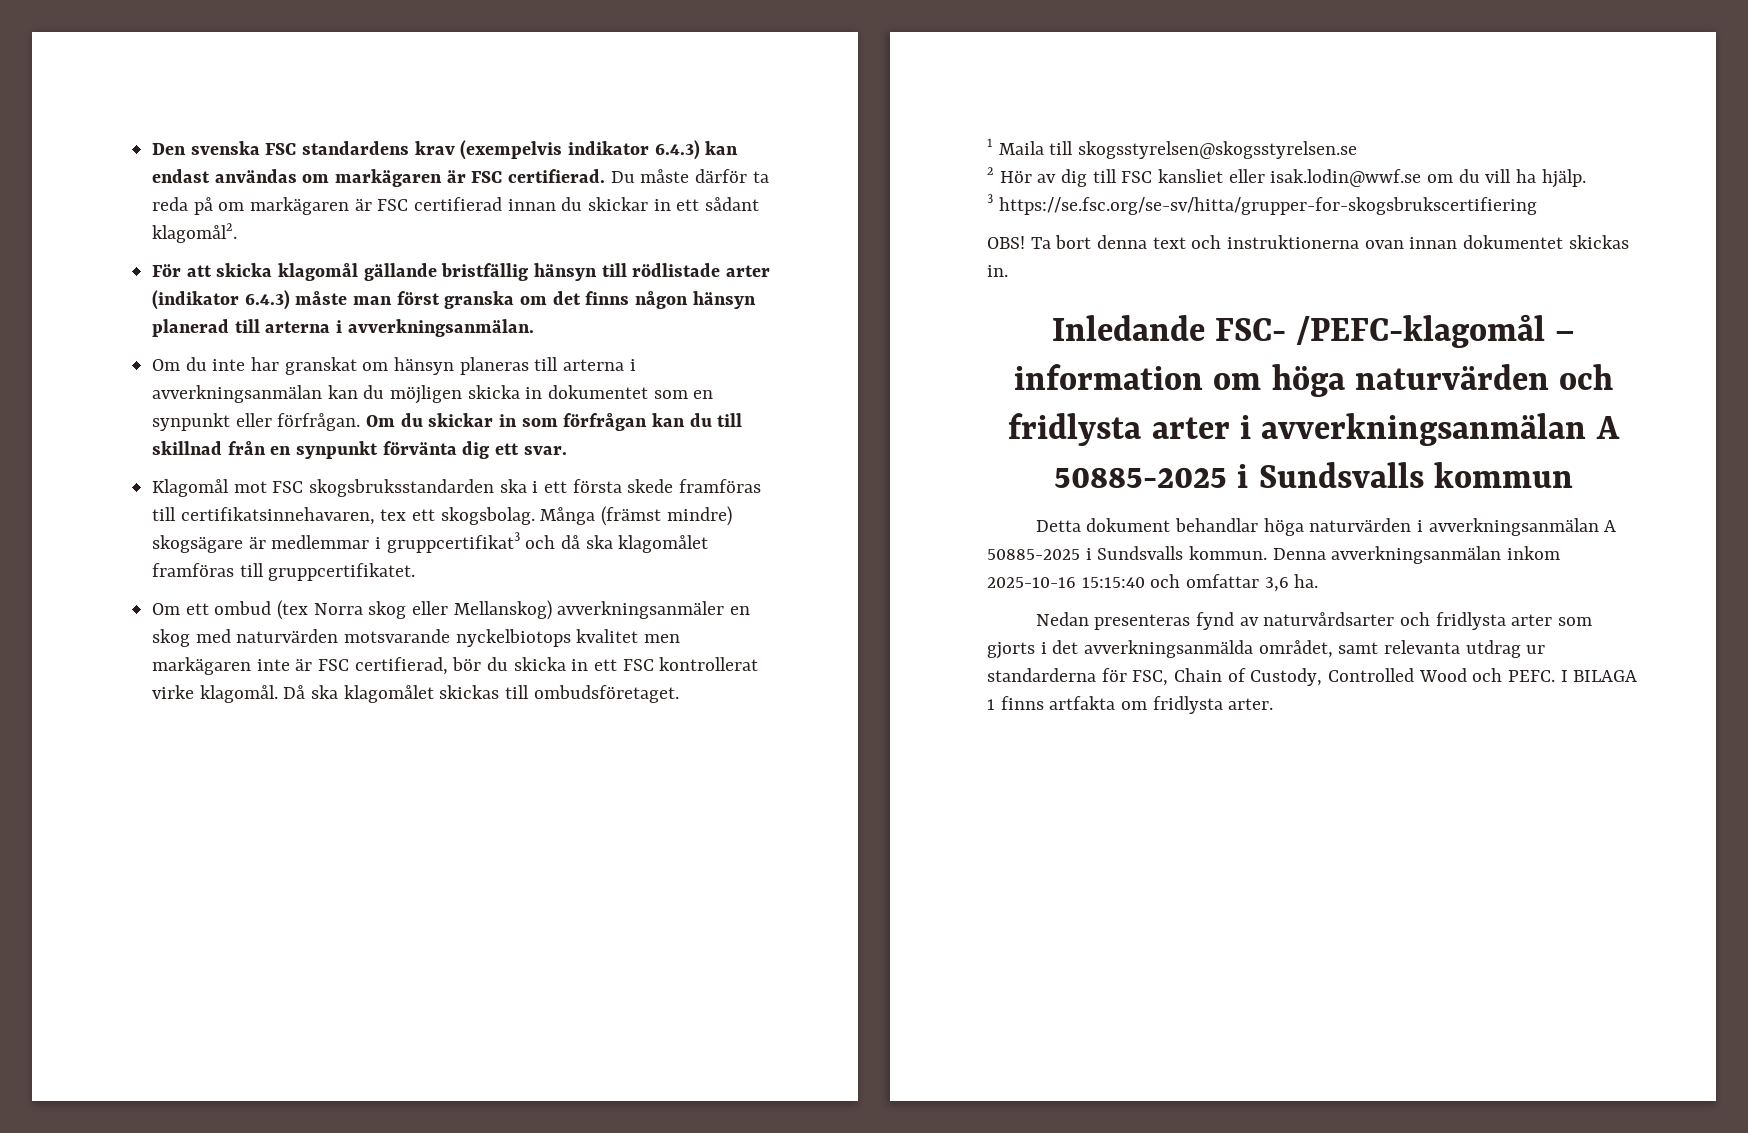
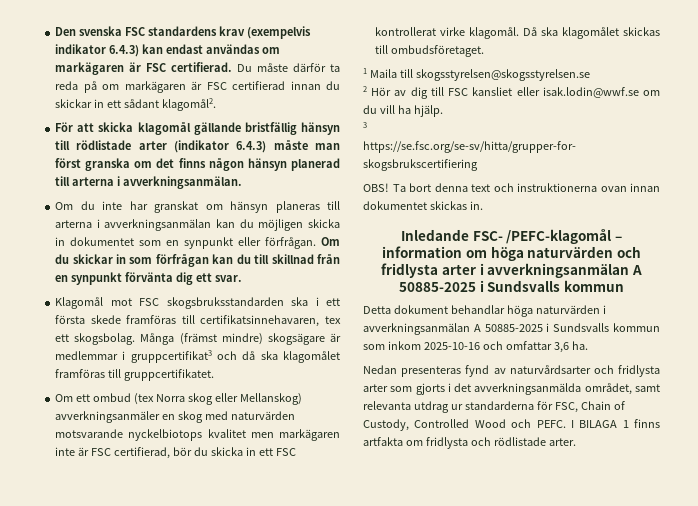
- Detta dokument behandlar höga naturvärden i avverkningsanmälan A 50885-2025 i Sundsvalls kommun. Denna avverkningsanmälan inkom 2025-10-16 15:15:40 och omfattar 3,6 ha.
+ Detta dokument behandlar höga naturvärden i avverkningsanmälan A 50885-2025 i Sundsvalls kommun som inkom 2025-10-16 och omfattar 3,6 ha.
- I BILAGA 1 finns artfakta om fridlysta arter.
+ I BILAGA 1 finns artfakta om fridlysta och rödlistade arter.

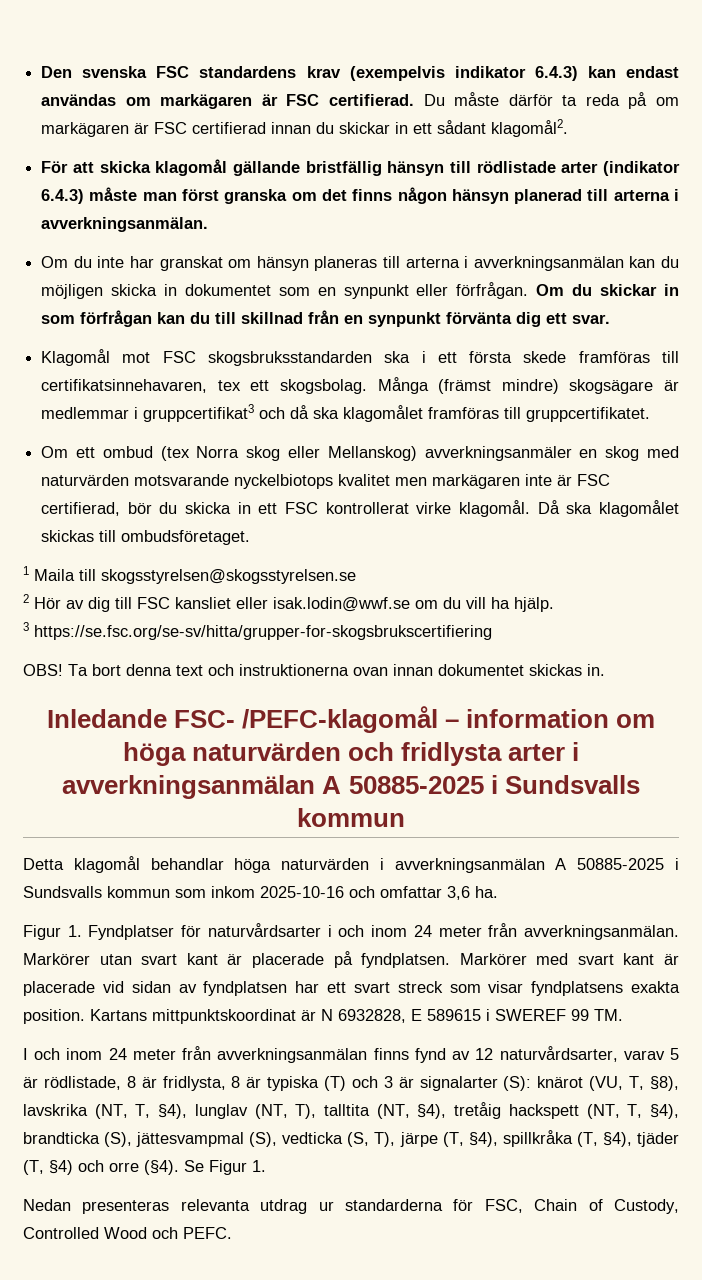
- Detta dokument behandlar höga naturvärden i avverkningsanmälan A 50885-2025 i Sundsvalls kommun som inkom 2025-10-16 och omfattar 3,6 ha.
+ Detta klagomål behandlar höga naturvärden i avverkningsanmälan A 50885-2025 i Sundsvalls kommun som inkom 2025-10-16 och omfattar 3,6 ha.
- Nedan presenteras fynd av naturvårdsarter och fridlysta arter som gjorts i det avverkningsanmälda området, samt relevanta utdrag ur standarderna för FSC, Chain of Custody, Controlled Wood och PEFC. I BILAGA 1 finns artfakta om fridlysta och rödlistade arter.
+ Figur 1. Fyndplatser för naturvårdsarter i och inom 24 meter från avverkningsanmälan. Markörer utan svart kant är placerade på fyndplatsen. Markörer med svart kant är placerade vid sidan av fyndplatsen har ett svart streck som visar fyndplatsens exakta position. Kartans mittpunktskoordinat är N 6932828, E 589615 i SWEREF 99 TM.
+ I och inom 24 meter från avverkningsanmälan finns fynd av 12 naturvårdsarter, varav 5 är rödlistade, 8 är fridlysta, 8 är typiska (T) och 3 är signalarter (S): knärot (VU, T, §8), lavskrika (NT, T, §4), lunglav (NT, T), talltita (NT, §4), tretåig hackspett (NT, T, §4), brandticka (S), jättesvampmal (S), vedticka (S, T), järpe (T, §4), spillkråka (T, §4), tjäder (T, §4) och orre (§4). Se Figur 1.
+ Nedan presenteras relevanta utdrag ur standarderna för FSC, Chain of Custody, Controlled Wood och PEFC.

